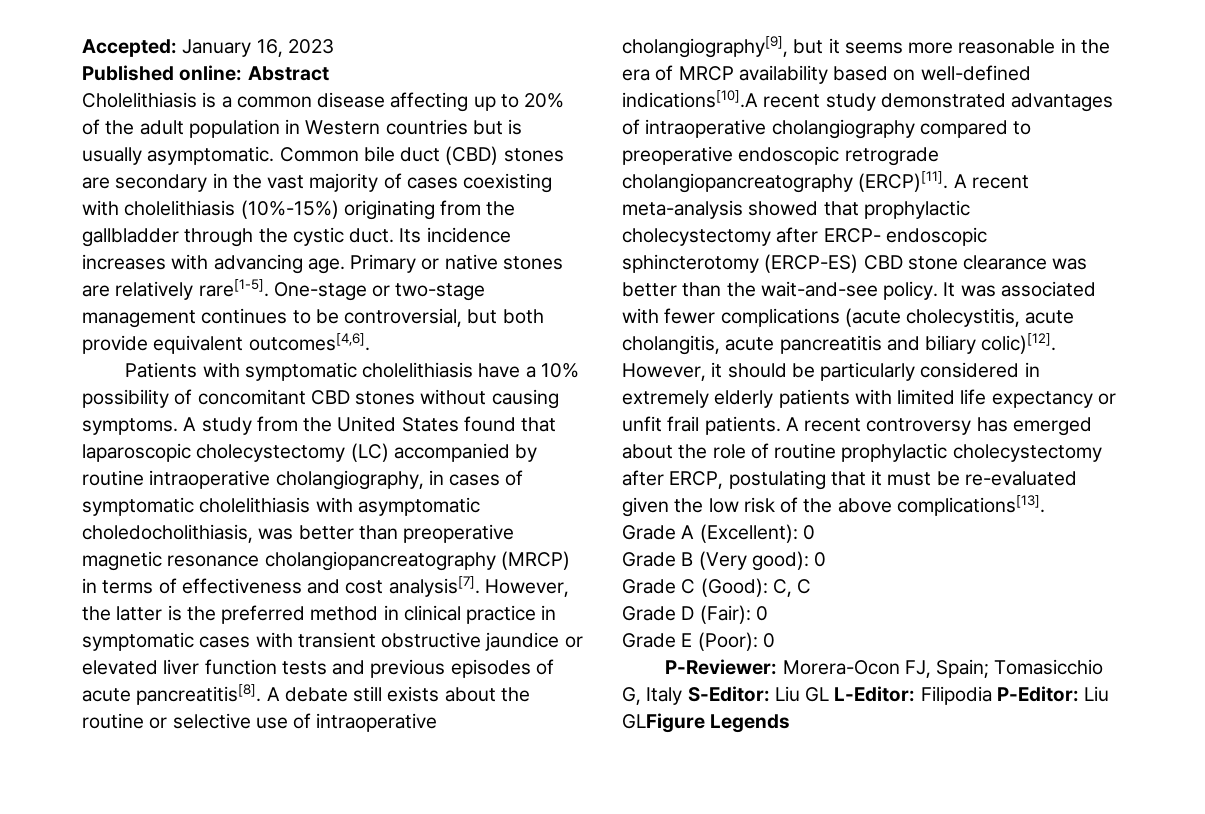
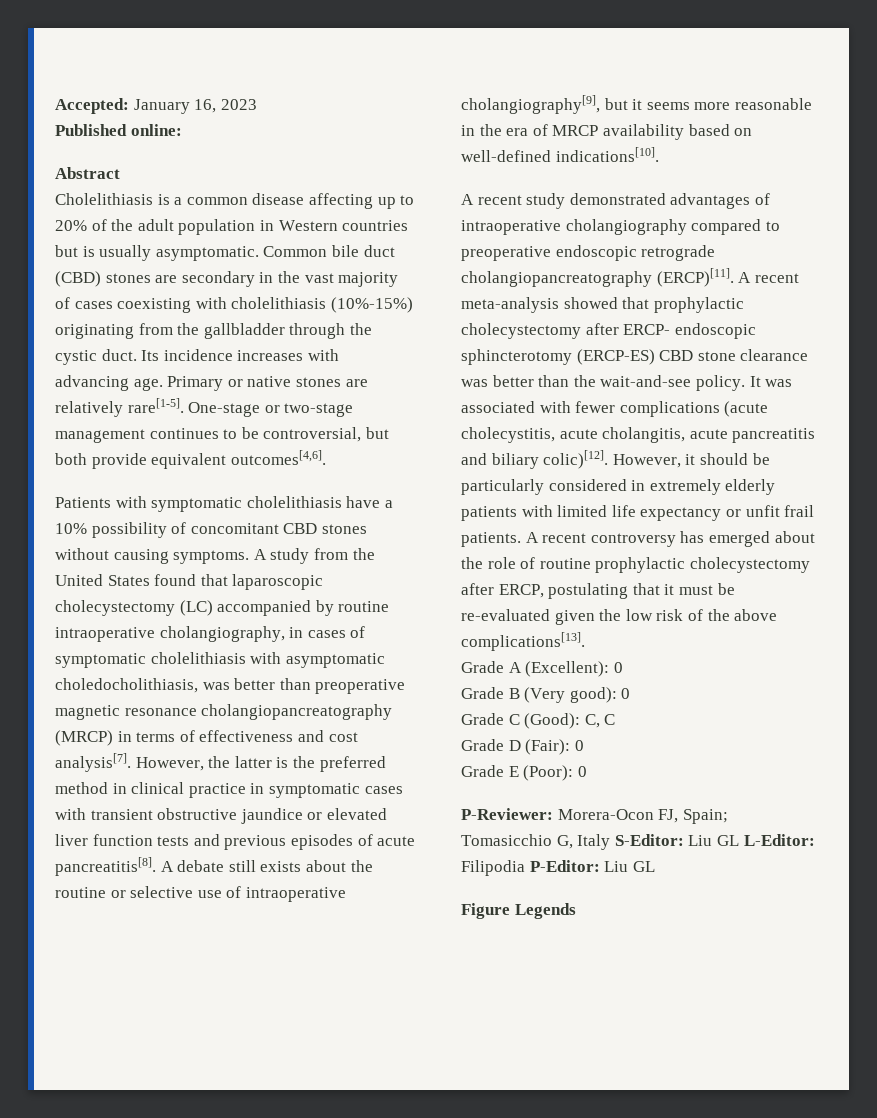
- Published online: Abstract
+ Published online:
+ Abstract
- A debate still exists about the routine or selective use of intraoperative cholangiography[9], but it seems more reasonable in the era of MRCP availability based on well-defined indications[10].A recent study demonstrated advantages of intraoperative cholangiography compared to preoperative endoscopic retrograde cholangiopancreatography (ERCP)[11].
+ A debate still exists about the routine or selective use of intraoperative cholangiography[9], but it seems more reasonable in the era of MRCP availability based on well-defined indications[10].
+ A recent study demonstrated advantages of intraoperative cholangiography compared to preoperative endoscopic retrograde cholangiopancreatography (ERCP)[11].
- P-Reviewer: Morera-Ocon FJ, Spain; Tomasicchio G, Italy S-Editor: Liu GL L-Editor: Filipodia P-Editor: Liu GLFigure Legends
+ P-Reviewer: Morera-Ocon FJ, Spain; Tomasicchio G, Italy S-Editor: Liu GL L-Editor: Filipodia P-Editor: Liu GL
+ Figure Legends

